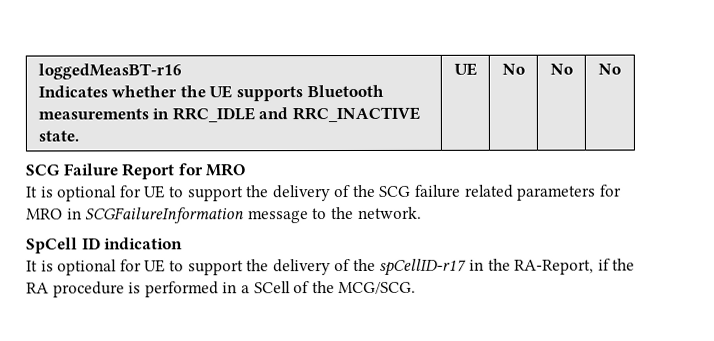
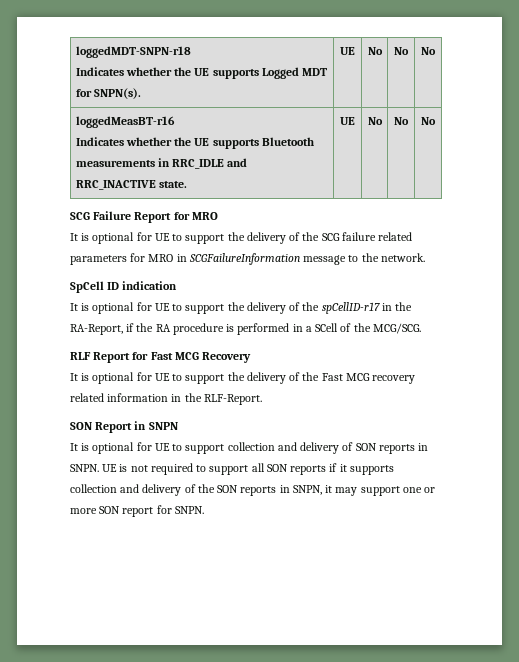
+ loggedMDT-SNPN-r18
+ Indicates whether the UE supports Logged MDT for SNPN(s). | UE | No | No | No
+ RLF Report for Fast MCG Recovery
+ It is optional for UE to support the delivery of the Fast MCG recovery related information in the RLF-Report.
+ SON Report in SNPN
+ It is optional for UE to support collection and delivery of SON reports in SNPN. UE is not required to support all SON reports if it supports collection and delivery of the SON reports in SNPN, it may support one or more SON report for SNPN.

